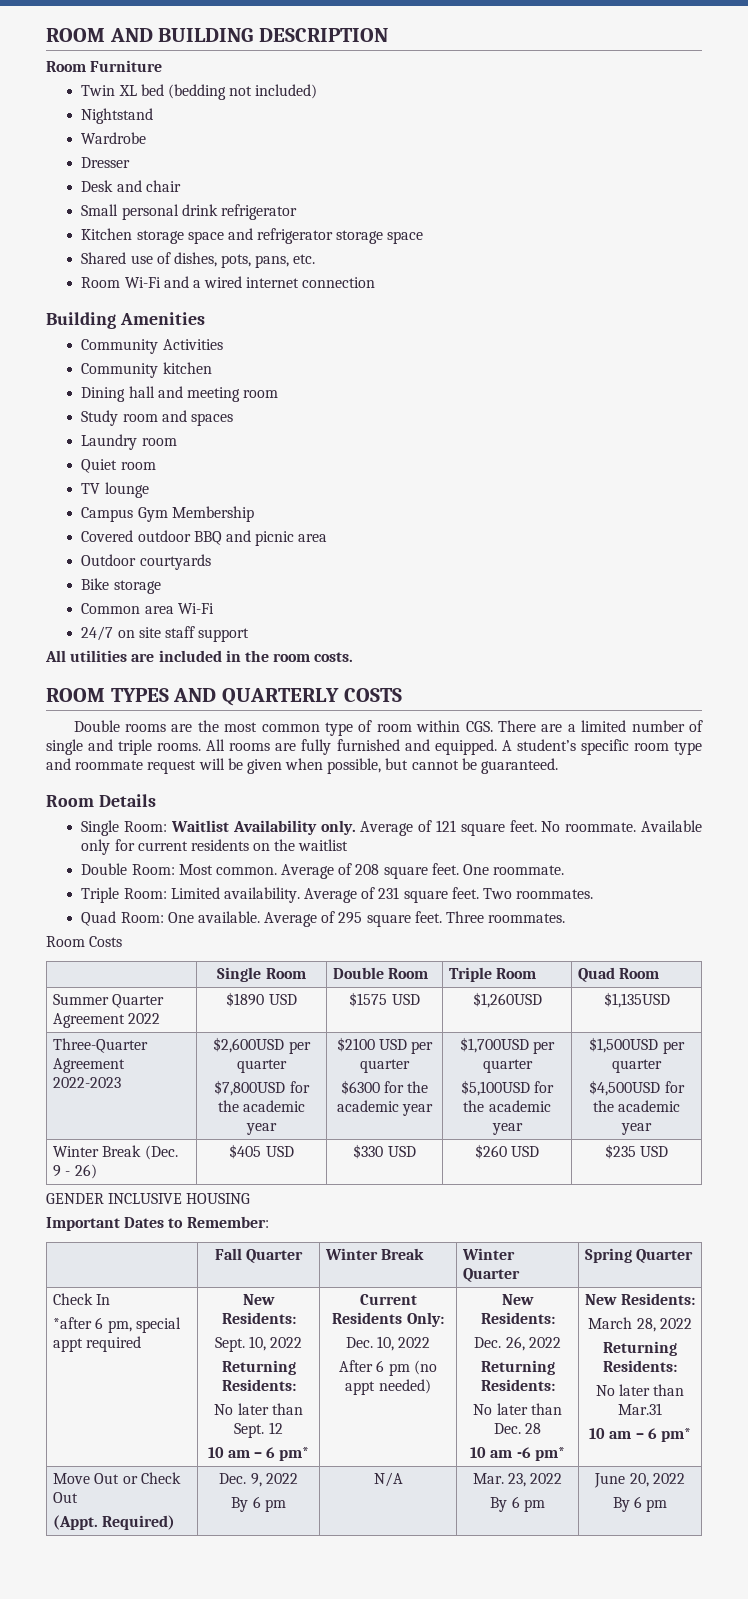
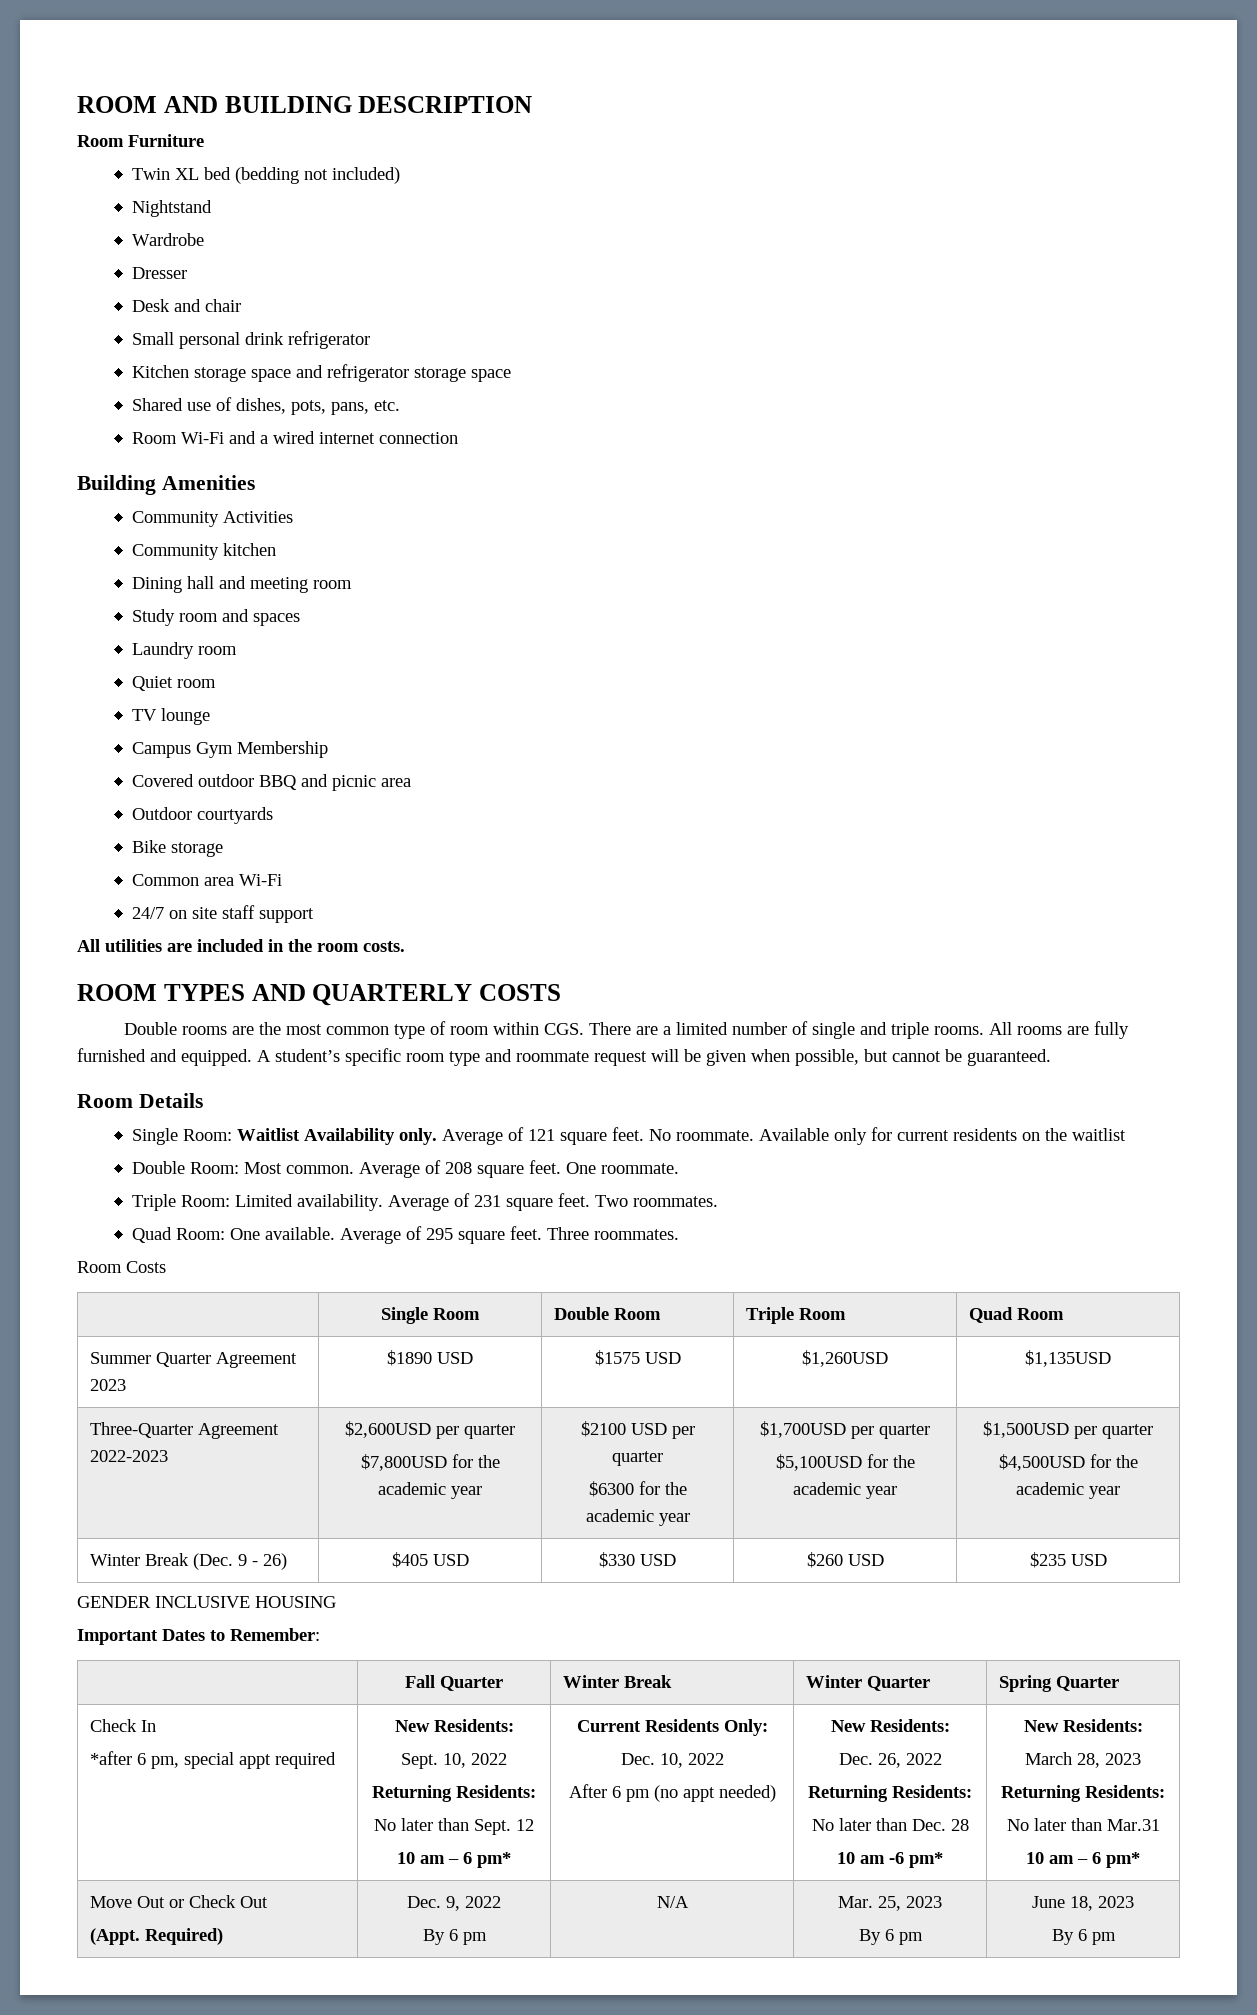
- Summer Quarter Agreement 2022 | $1890 USD | $1575 USD | $1,260USD | $1,135USD
+ Summer Quarter Agreement 2023 | $1890 USD | $1575 USD | $1,260USD | $1,135USD
- March 28, 2022
+ March 28, 2023
  Move Out or Check Out
  (Appt. Required) | Dec. 9, 2022
- By 6 pm | N/A | Mar. 23, 2022
- By 6 pm | June 20, 2022
+ By 6 pm | N/A | Mar. 25, 2023
+ By 6 pm | June 18, 2023

